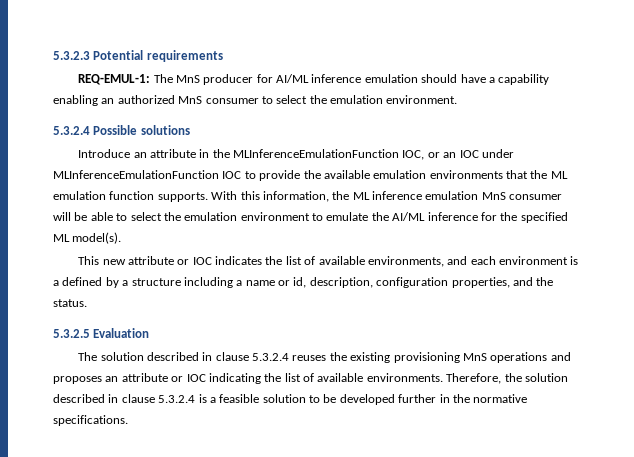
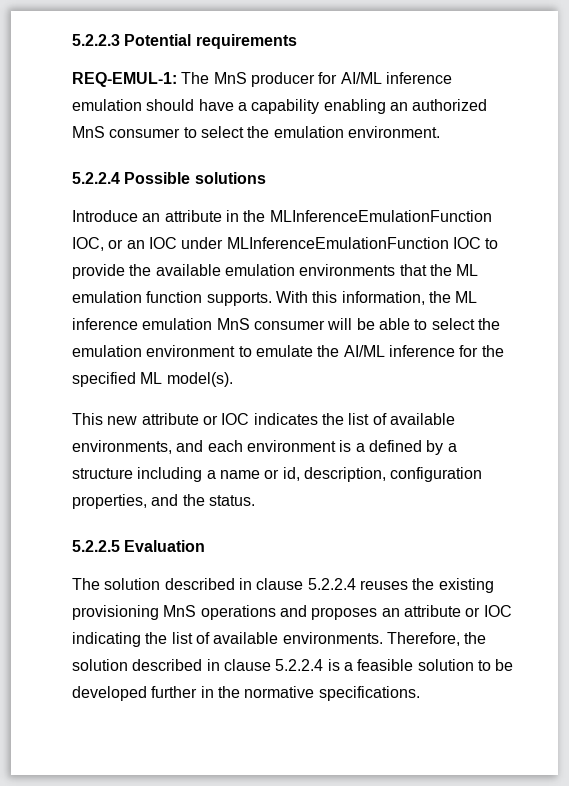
- 5.3.2.3 Potential requirements
+ 5.2.2.3 Potential requirements
- 5.3.2.4 Possible solutions
+ 5.2.2.4 Possible solutions
- 5.3.2.5 Evaluation
+ 5.2.2.5 Evaluation
- The solution described in clause 5.3.2.4 reuses the existing provisioning MnS operations and proposes an attribute or IOC indicating the list of available environments.
+ The solution described in clause 5.2.2.4 reuses the existing provisioning MnS operations and proposes an attribute or IOC indicating the list of available environments.
- Therefore, the solution described in clause 5.3.2.4 is a feasible solution to be developed further in the normative specifications.
+ Therefore, the solution described in clause 5.2.2.4 is a feasible solution to be developed further in the normative specifications.

